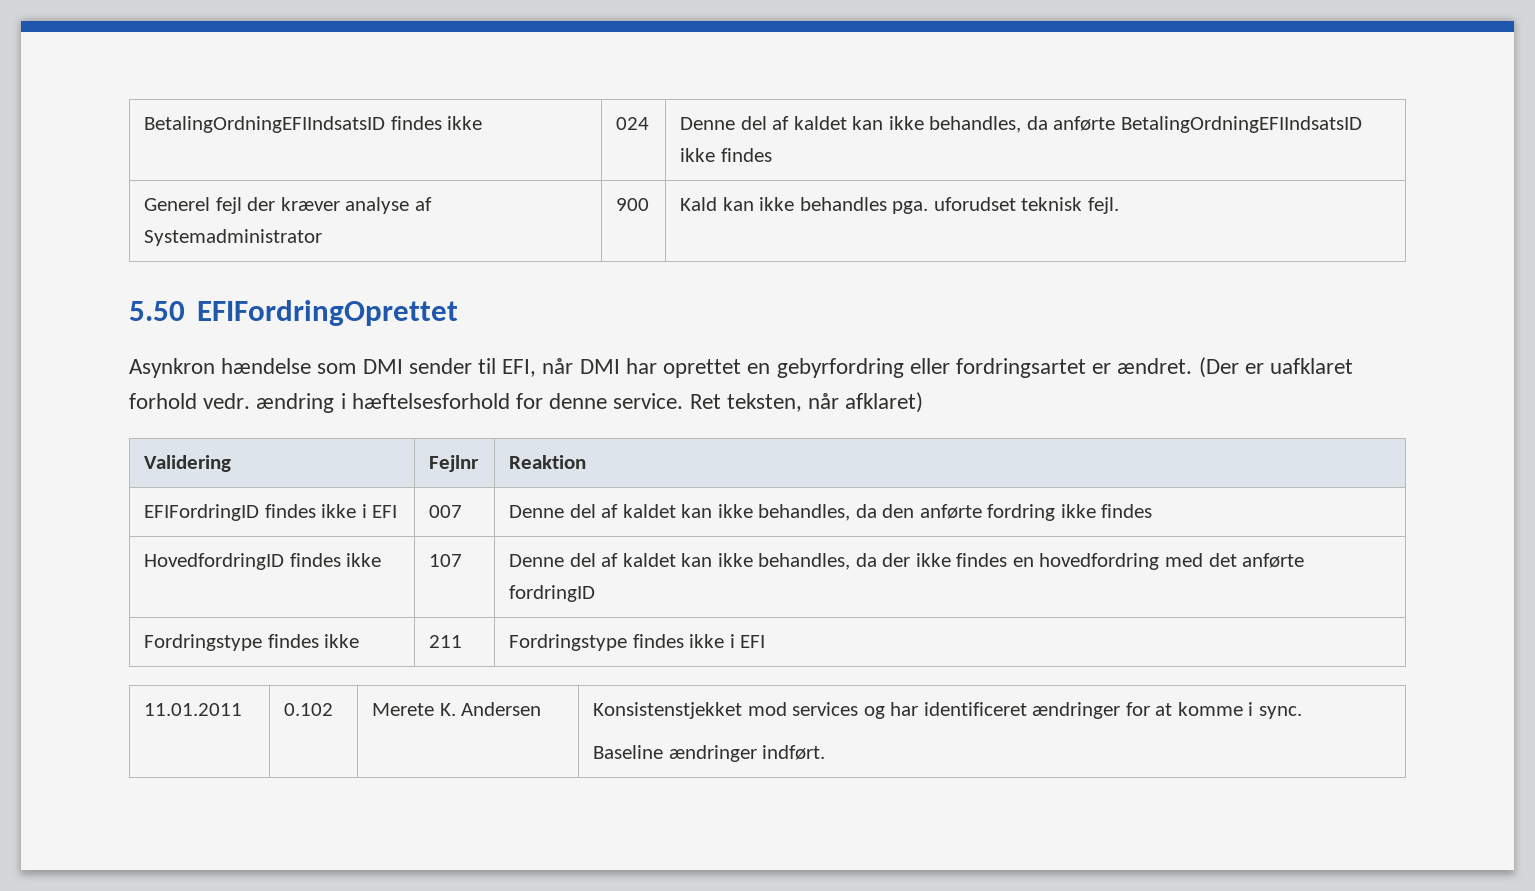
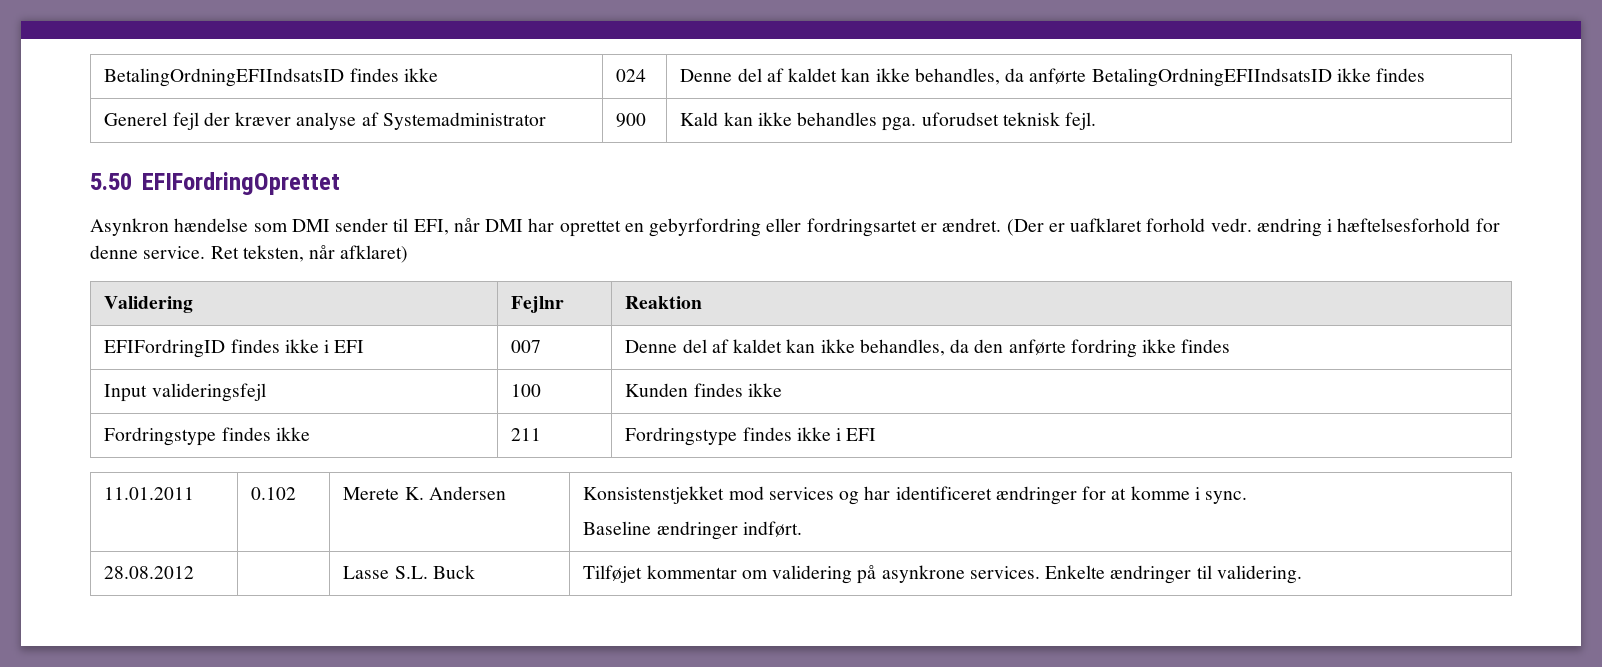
- HovedfordringID findes ikke | 107 | Denne del af kaldet kan ikke behandles, da der ikke findes en hovedfordring med det anførte fordringID
+ Input valideringsfejl | 100 | Kunden findes ikke
+ 28.08.2012 | | Lasse S.L. Buck | Tilføjet kommentar om validering på asynkrone services. Enkelte ændringer til validering.

